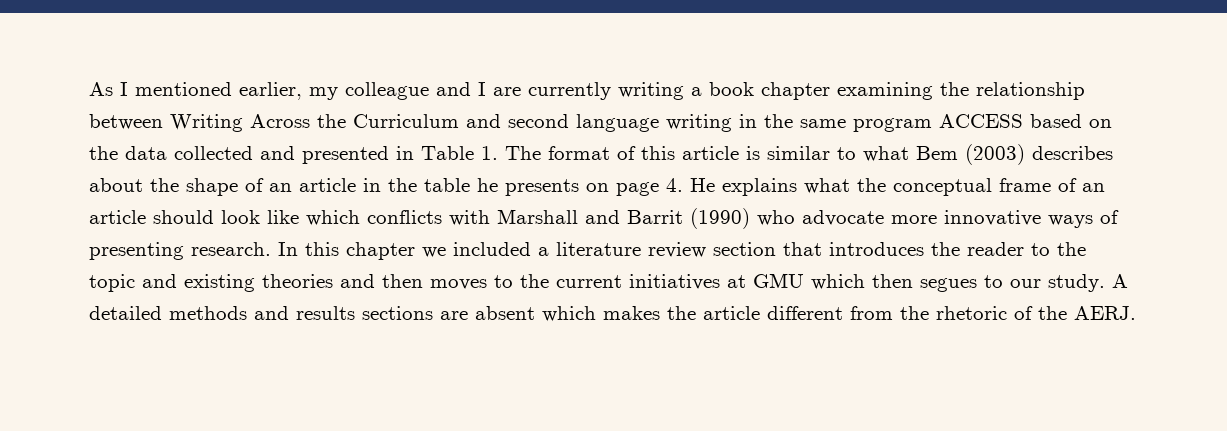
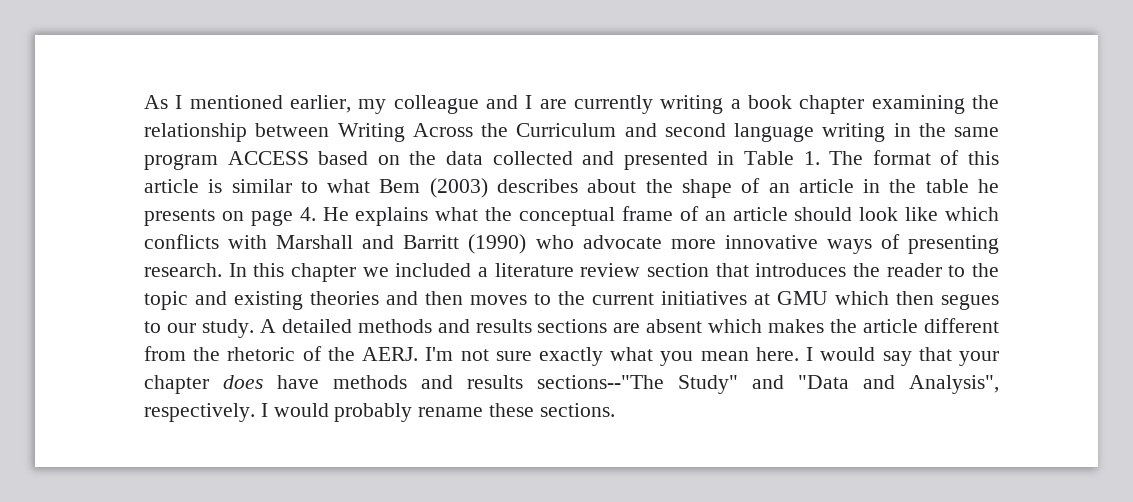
- As I mentioned earlier, my colleague and I are currently writing a book chapter examining the relationship between Writing Across the Curriculum and second language writing in the same program ACCESS based on the data collected and presented in Table 1. The format of this article is similar to what Bem (2003) describes about the shape of an article in the table he presents on page 4. He explains what the conceptual frame of an article should look like which conflicts with Marshall and Barrit (1990) who advocate more innovative ways of presenting research.
+ As I mentioned earlier, my colleague and I are currently writing a book chapter examining the relationship between Writing Across the Curriculum and second language writing in the same program ACCESS based on the data collected and presented in Table 1. The format of this article is similar to what Bem (2003) describes about the shape of an article in the table he presents on page 4. He explains what the conceptual frame of an article should look like which conflicts with Marshall and Barritt (1990) who advocate more innovative ways of presenting research.
+ I'm not sure exactly what you mean here. I would say that your chapter does have methods and results sections--"The Study" and "Data and Analysis", respectively. I would probably rename these sections.

